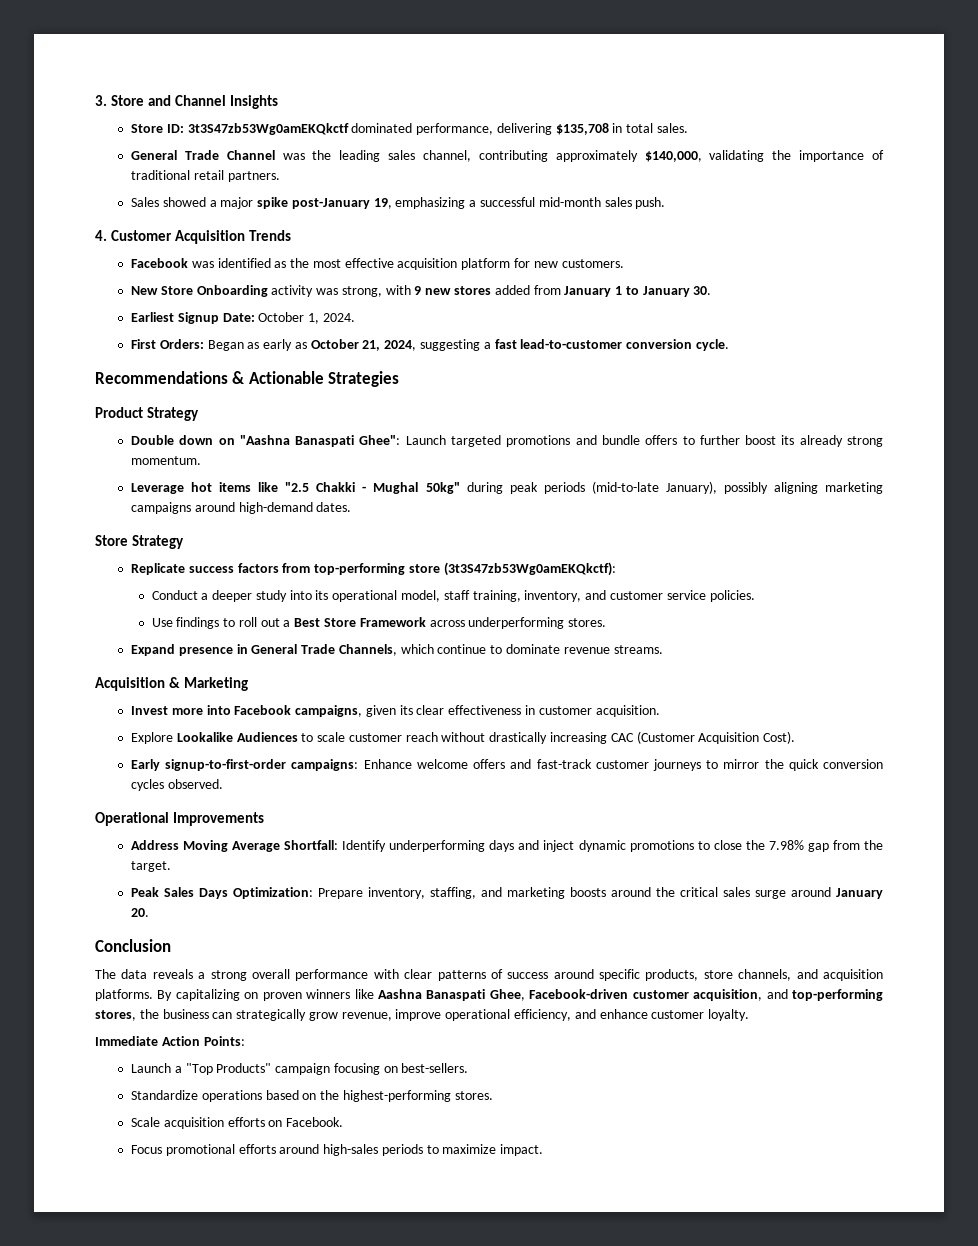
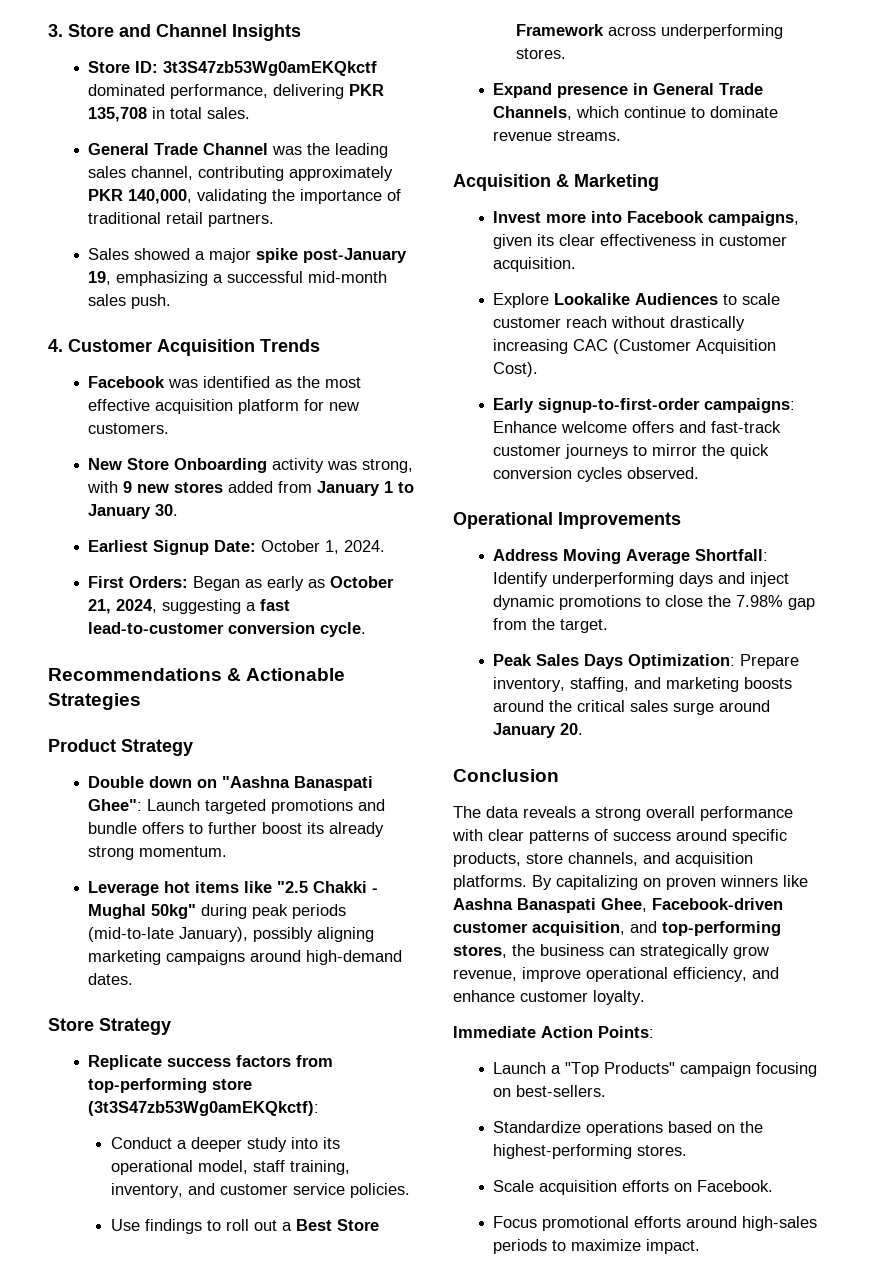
- Store ID: 3t3S47zb53Wg0amEKQkctf dominated performance, delivering $135,708 in total sales.
+ Store ID: 3t3S47zb53Wg0amEKQkctf dominated performance, delivering PKR 135,708 in total sales.
- General Trade Channel was the leading sales channel, contributing approximately $140,000, validating the importance of traditional retail partners.
+ General Trade Channel was the leading sales channel, contributing approximately PKR 140,000, validating the importance of traditional retail partners.

